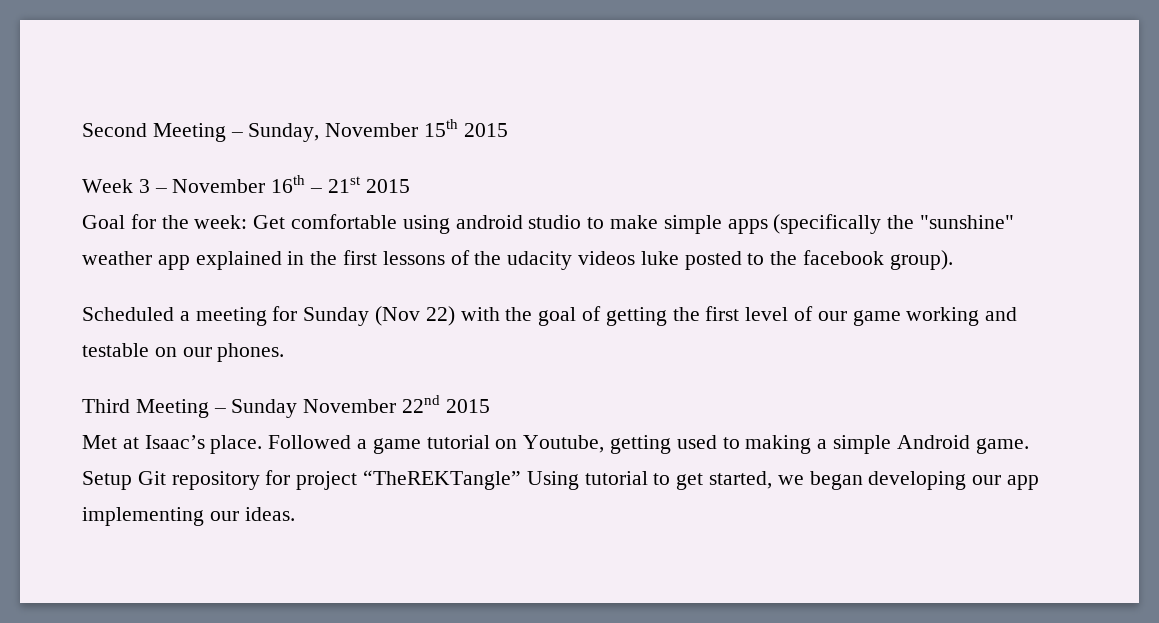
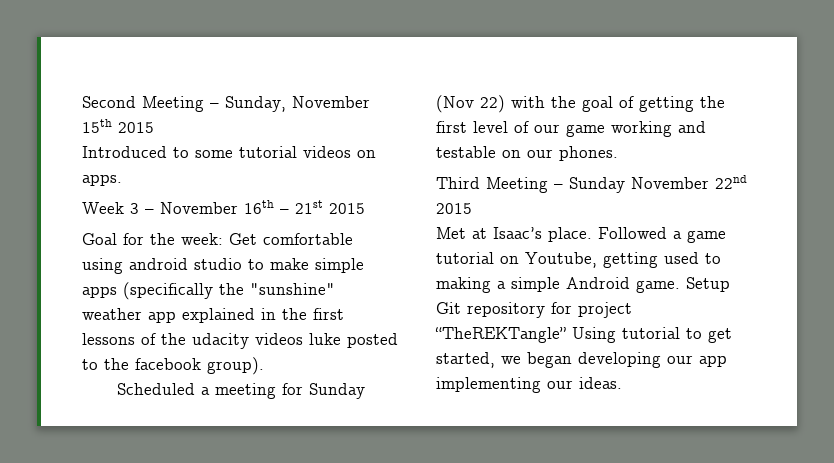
+ Introduced to some tutorial videos on apps.

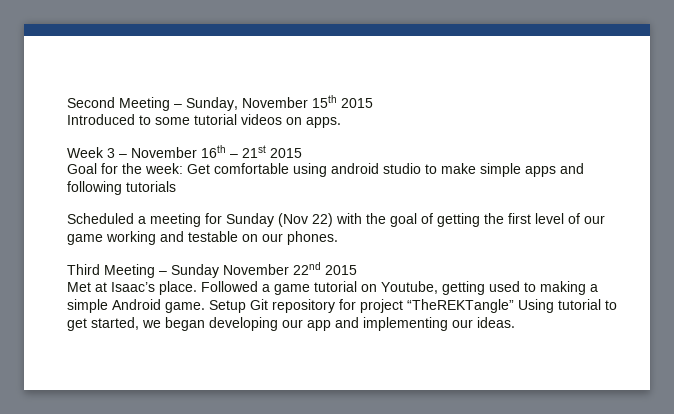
- Goal for the week: Get comfortable using android studio to make simple apps (specifically the "sunshine" weather app explained in the first lessons of the udacity videos luke posted to the facebook group).
+ Goal for the week: Get comfortable using android studio to make simple apps and following tutorials
- Setup Git repository for project “TheREKTangle” Using tutorial to get started, we began developing our app implementing our ideas.
+ Setup Git repository for project “TheREKTangle” Using tutorial to get started, we began developing our app and implementing our ideas.

